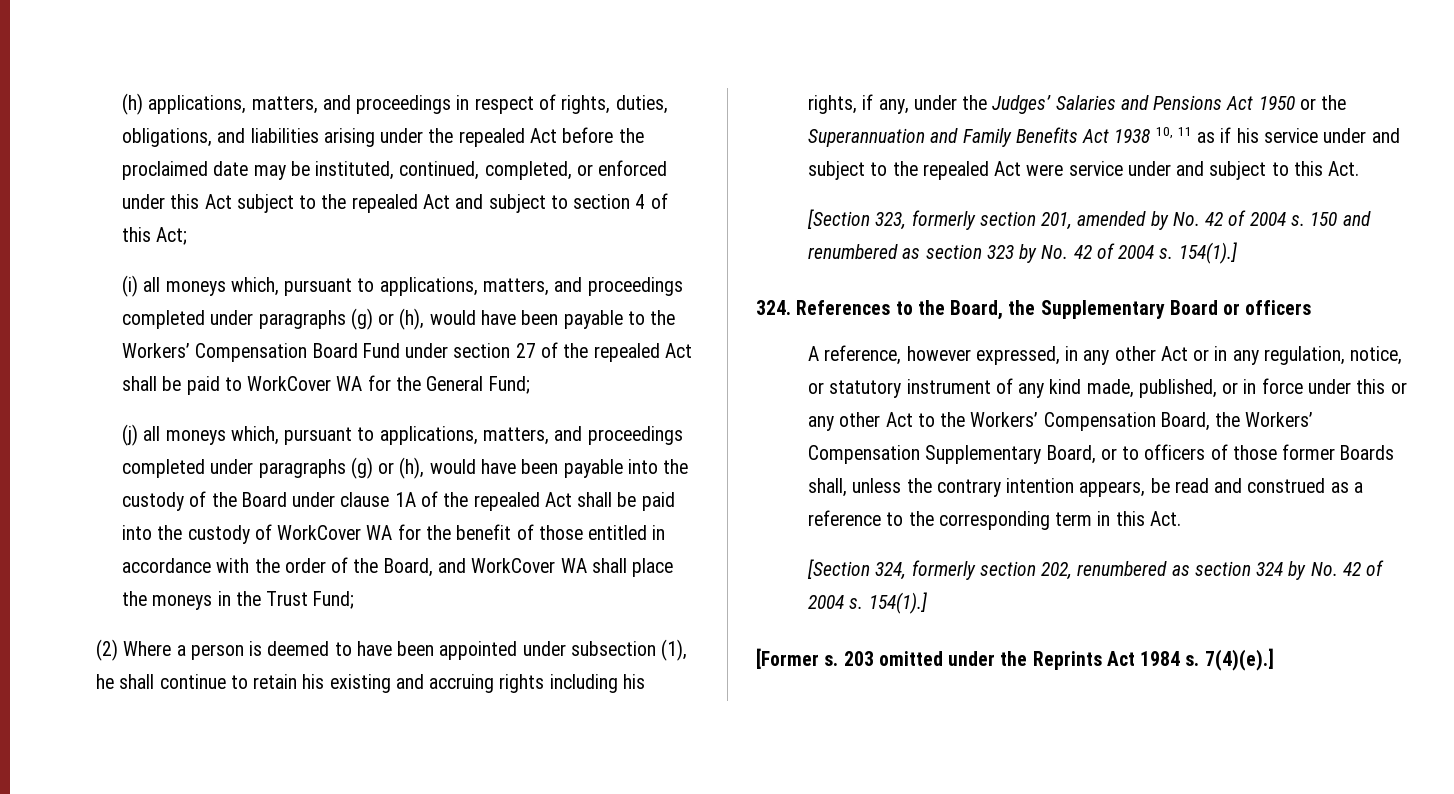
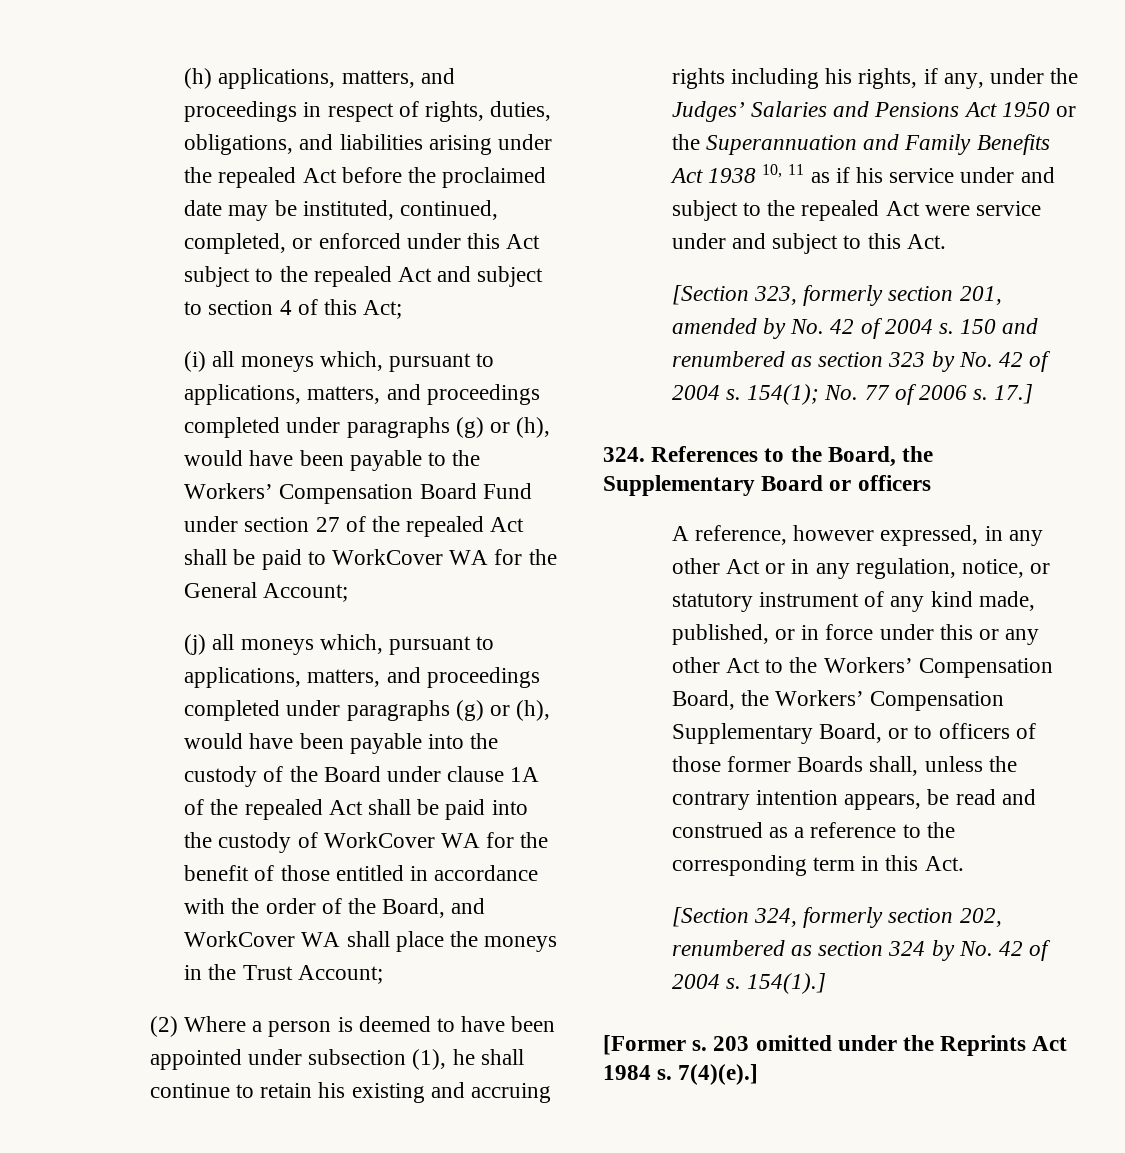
- (i) all moneys which, pursuant to applications, matters, and proceedings completed under paragraphs (g) or (h), would have been payable to the Workers’ Compensation Board Fund under section 27 of the repealed Act shall be paid to WorkCover WA for the General Fund;
+ (i) all moneys which, pursuant to applications, matters, and proceedings completed under paragraphs (g) or (h), would have been payable to the Workers’ Compensation Board Fund under section 27 of the repealed Act shall be paid to WorkCover WA for the General Account;
- (j) all moneys which, pursuant to applications, matters, and proceedings completed under paragraphs (g) or (h), would have been payable into the custody of the Board under clause 1A of the repealed Act shall be paid into the custody of WorkCover WA for the benefit of those entitled in accordance with the order of the Board, and WorkCover WA shall place the moneys in the Trust Fund;
+ (j) all moneys which, pursuant to applications, matters, and proceedings completed under paragraphs (g) or (h), would have been payable into the custody of the Board under clause 1A of the repealed Act shall be paid into the custody of WorkCover WA for the benefit of those entitled in accordance with the order of the Board, and WorkCover WA shall place the moneys in the Trust Account;
- 150 and renumbered as section 323 by No. 42 of 2004 s. 154(1).]
+ 150 and renumbered as section 323 by No. 42 of 2004 s. 154(1); No. 77 of 2006 s. 17.]

